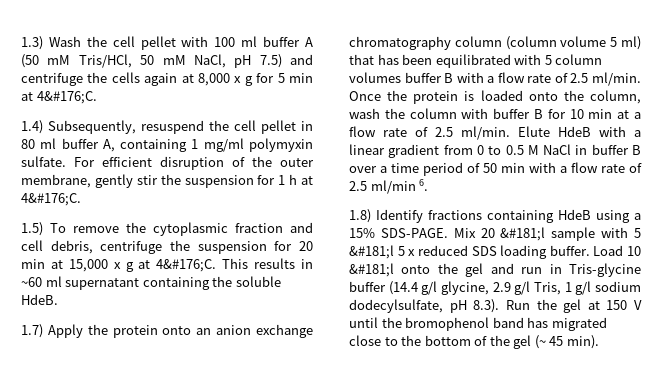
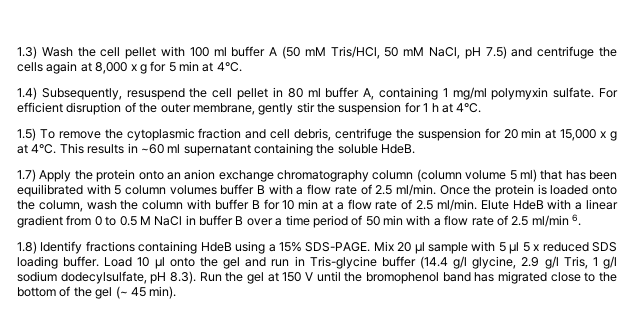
- 1.3) Wash the cell pellet with 100 ml buffer A (50 mM Tris/HCl, 50 mM NaCl, pH 7.5) and centrifuge the cells again at 8,000 x g for 5 min at 4&#176;C.
+ 1.3) Wash the cell pellet with 100 ml buffer A (50 mM Tris/HCl, 50 mM NaCl, pH 7.5) and centrifuge the cells again at 8,000 x g for 5 min at 4°C.
- For efficient disruption of the outer membrane, gently stir the suspension for 1 h at 4&#176;C.
+ For efficient disruption of the outer membrane, gently stir the suspension for 1 h at 4°C.
- 1.5) To remove the cytoplasmic fraction and cell debris, centrifuge the suspension for 20 min at 15,000 x g at 4&#176;C.
+ 1.5) To remove the cytoplasmic fraction and cell debris, centrifuge the suspension for 20 min at 15,000 x g at 4°C.
- Mix 20 &#181;l sample with 5 &#181;l 5 x reduced SDS loading buffer.
+ Mix 20 μl sample with 5 μl 5 x reduced SDS loading buffer.
- Load 10 &#181;l onto the gel and run in Tris-glycine buffer (14.4 g/l glycine, 2.9 g/l Tris, 1 g/l sodium dodecylsulfate, pH 8.3). Run the gel at 150 V until the bromophenol band has migrated close to the bottom of the gel (~ 45 min).
+ Load 10 μl onto the gel and run in Tris-glycine buffer (14.4 g/l glycine, 2.9 g/l Tris, 1 g/l sodium dodecylsulfate, pH 8.3). Run the gel at 150 V until the bromophenol band has migrated close to the bottom of the gel (~ 45 min).

